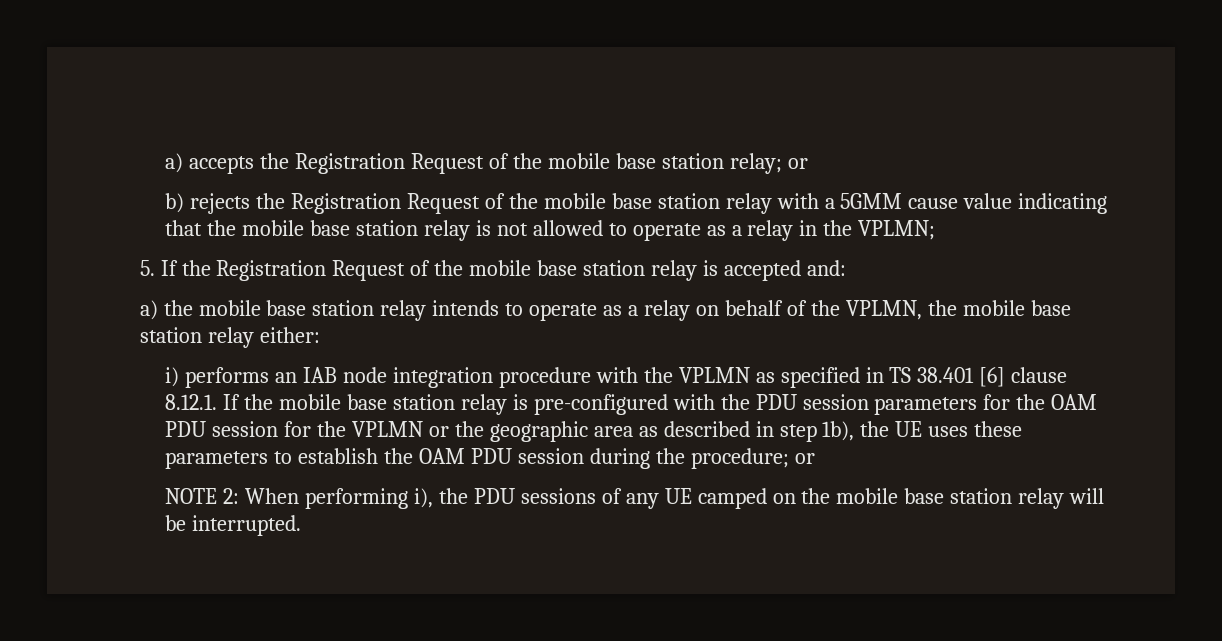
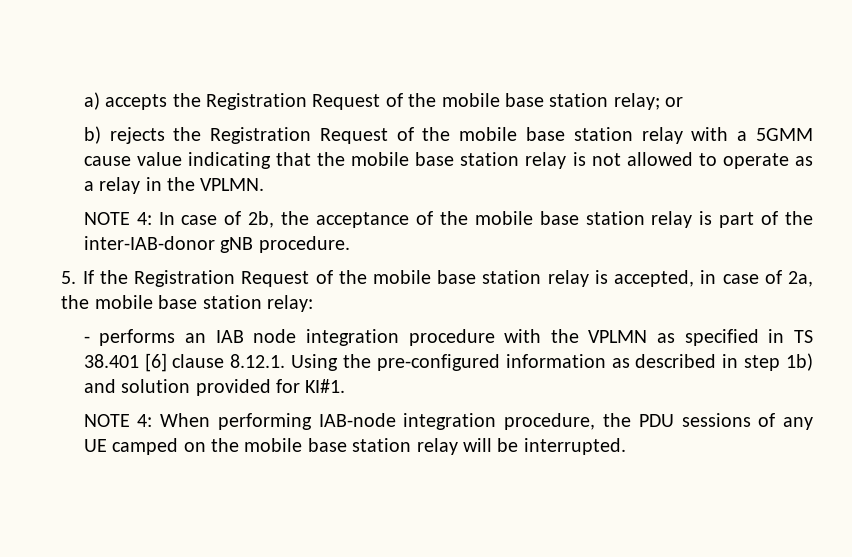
- b) rejects the Registration Request of the mobile base station relay with a 5GMM cause value indicating that the mobile base station relay is not allowed to operate as a relay in the VPLMN;
+ b) rejects the Registration Request of the mobile base station relay with a 5GMM cause value indicating that the mobile base station relay is not allowed to operate as a relay in the VPLMN.
+ NOTE 4: In case of 2b, the acceptance of the mobile base station relay is part of the inter-IAB-donor gNB procedure.
- 5. If the Registration Request of the mobile base station relay is accepted and:
- a) the mobile base station relay intends to operate as a relay on behalf of the VPLMN, the mobile base station relay either:
- i) performs an IAB node integration procedure with the VPLMN as specified in TS 38.401 [6] clause 8.12.1. If the mobile base station relay is pre-configured with the PDU session parameters for the OAM PDU session for the VPLMN or the geographic area as described in step 1b), the UE uses these parameters to establish the OAM PDU session during the procedure; or
- NOTE 2: When performing i), the PDU sessions of any UE camped on the mobile base station relay will be interrupted.
+ 5. If the Registration Request of the mobile base station relay is accepted, in case of 2a, the mobile base station relay:
+ - performs an IAB node integration procedure with the VPLMN as specified in TS 38.401 [6] clause 8.12.1. Using the pre-configured information as described in step 1b) and solution provided for KI#1.
+ NOTE 4: When performing IAB-node integration procedure, the PDU sessions of any UE camped on the mobile base station relay will be interrupted.

